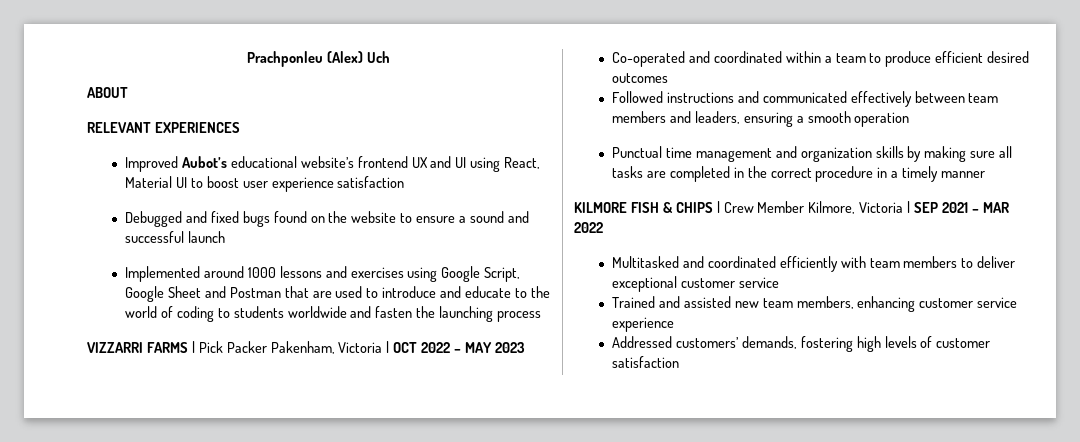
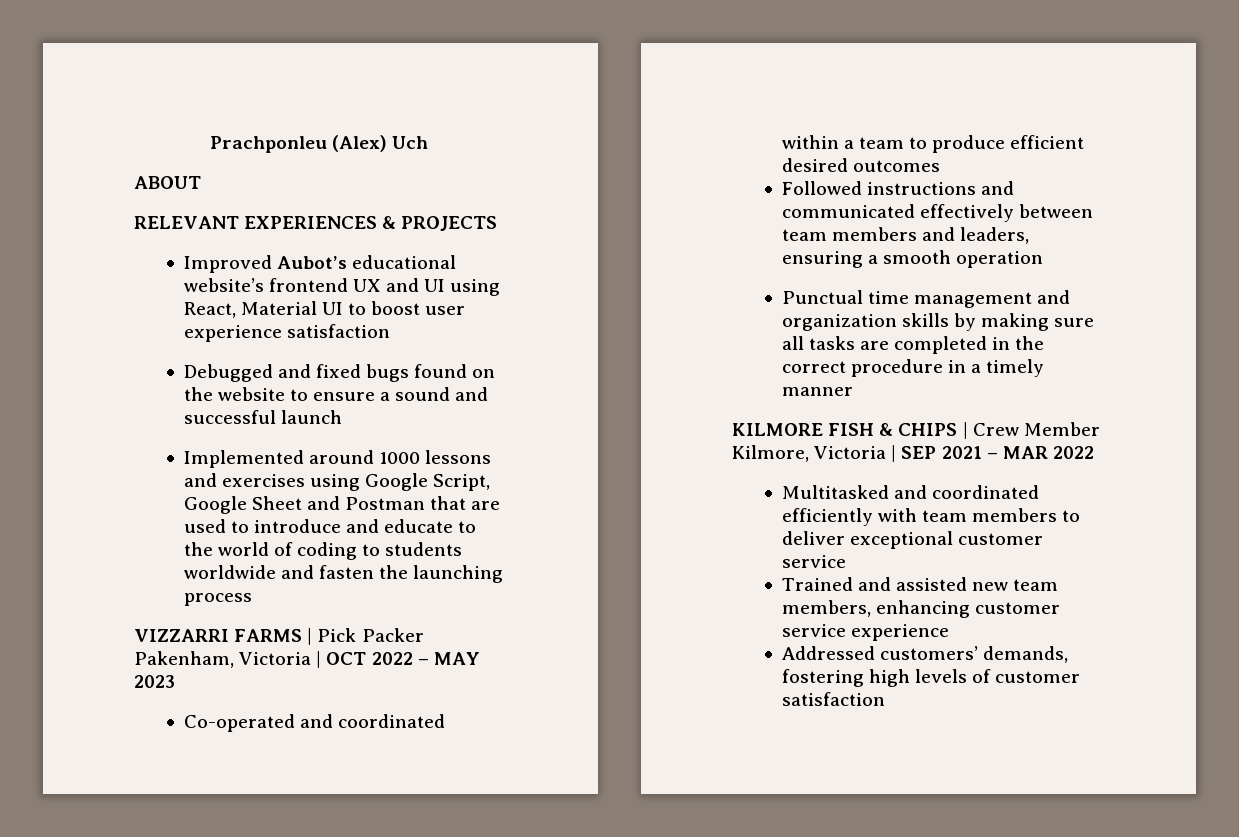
- RELEVANT EXPERIENCES
+ RELEVANT EXPERIENCES & PROJECTS

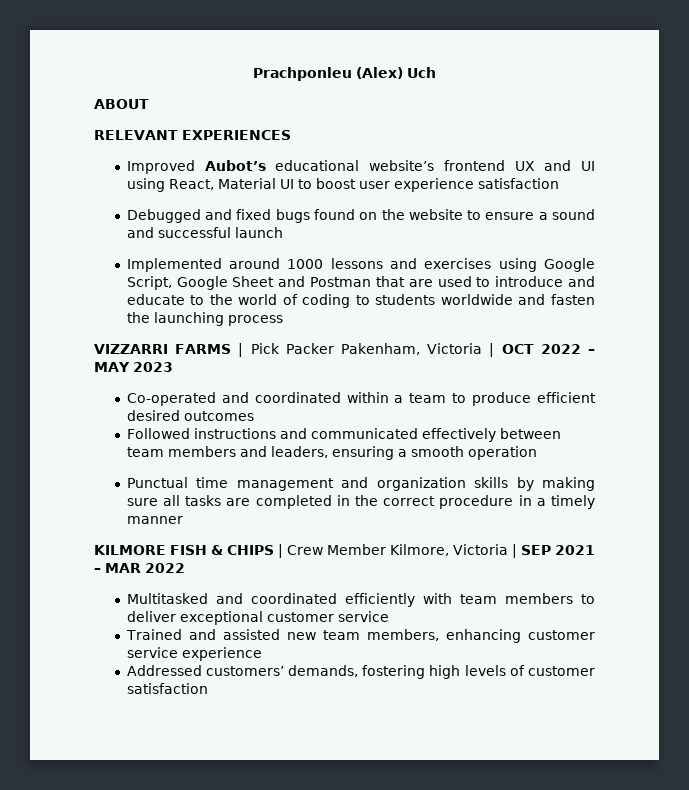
- RELEVANT EXPERIENCES & PROJECTS
+ RELEVANT EXPERIENCES

